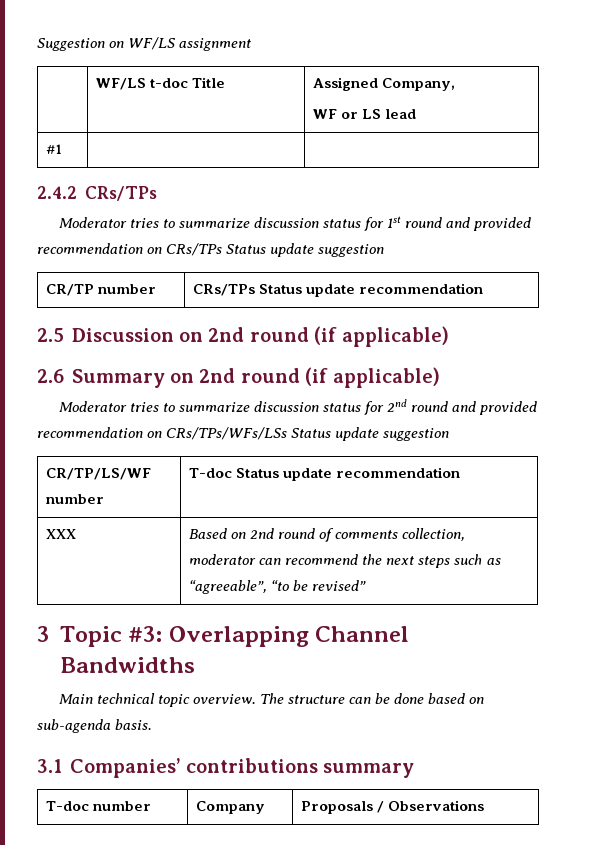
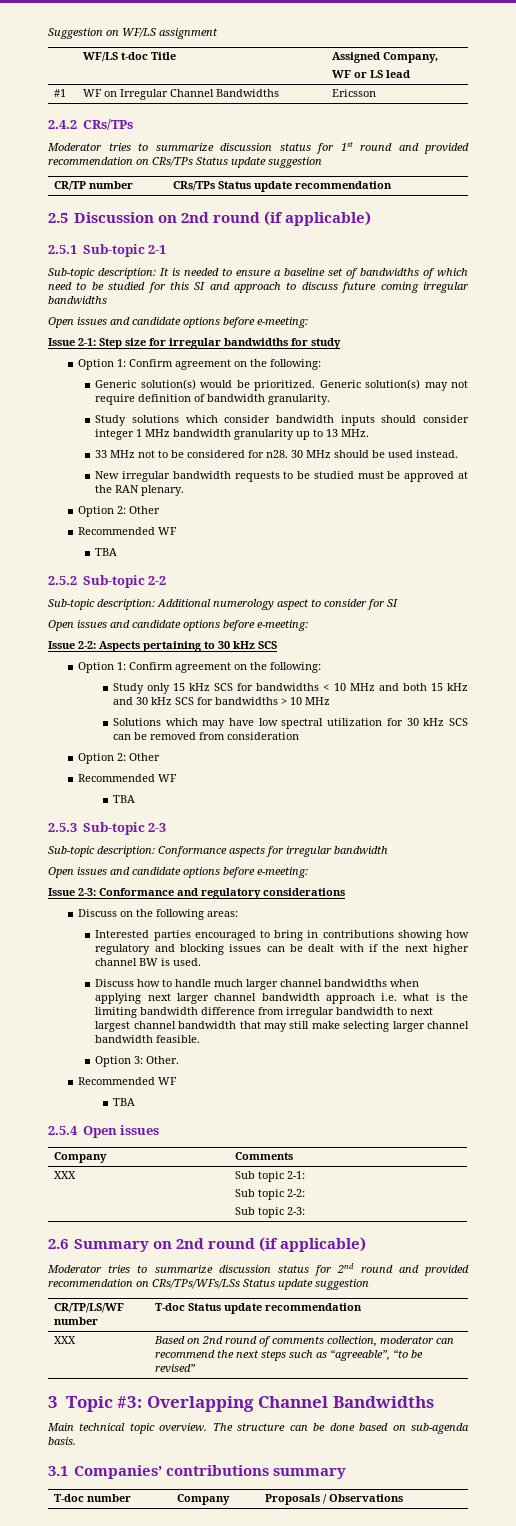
- #1 | |
+ #1 | WF on Irregular Channel Bandwidths | Ericsson
+ 2.5.1 Sub-topic 2-1
+ Sub-topic description: It is needed to ensure a baseline set of bandwidths of which need to be studied for this SI and approach to discuss future coming irregular bandwidths
+ Open issues and candidate options before e-meeting:
+ Issue 2-1: Step size for irregular bandwidths for study
+ Option 1: Confirm agreement on the following:
+ Generic solution(s) would be prioritized. Generic solution(s) may not require definition of bandwidth granularity.
+ Study solutions which consider bandwidth inputs should consider integer 1 MHz bandwidth granularity up to 13 MHz.
+ 33 MHz not to be considered for n28. 30 MHz should be used instead.
+ New irregular bandwidth requests to be studied must be approved at the RAN plenary.
+ Option 2: Other
+ Recommended WF
+ TBA
+ 2.5.2 Sub-topic 2-2
+ Sub-topic description: Additional numerology aspect to consider for SI
+ Open issues and candidate options before e-meeting:
+ Issue 2-2: Aspects pertaining to 30 kHz SCS
+ Option 1: Confirm agreement on the following:
+ Study only 15 kHz SCS for bandwidths < 10 MHz and both 15 kHz and 30 kHz SCS for bandwidths > 10 MHz
+ Solutions which may have low spectral utilization for 30 kHz SCS can be removed from consideration
+ Option 2: Other
+ Recommended WF
+ TBA
+ 2.5.3 Sub-topic 2-3
+ Sub-topic description: Conformance aspects for irregular bandwidth
+ Open issues and candidate options before e-meeting:
+ Issue 2-3: Conformance and regulatory considerations
+ Discuss on the following areas:
+ Interested parties encouraged to bring in contributions showing how regulatory and blocking issues can be dealt with if the next higher channel BW is used.
+ Discuss how to handle much larger channel bandwidths when applying next larger channel bandwidth approach i.e. what is the limiting bandwidth difference from irregular bandwidth to next largest channel bandwidth that may still make selecting larger channel bandwidth feasible.
+ Option 3: Other.
+ Recommended WF
+ TBA
+ 2.5.4 Open issues
+ Company | Comments
+ XXX | Sub topic 2-1:
+ Sub topic 2-2:
+ Sub topic 2-3:

